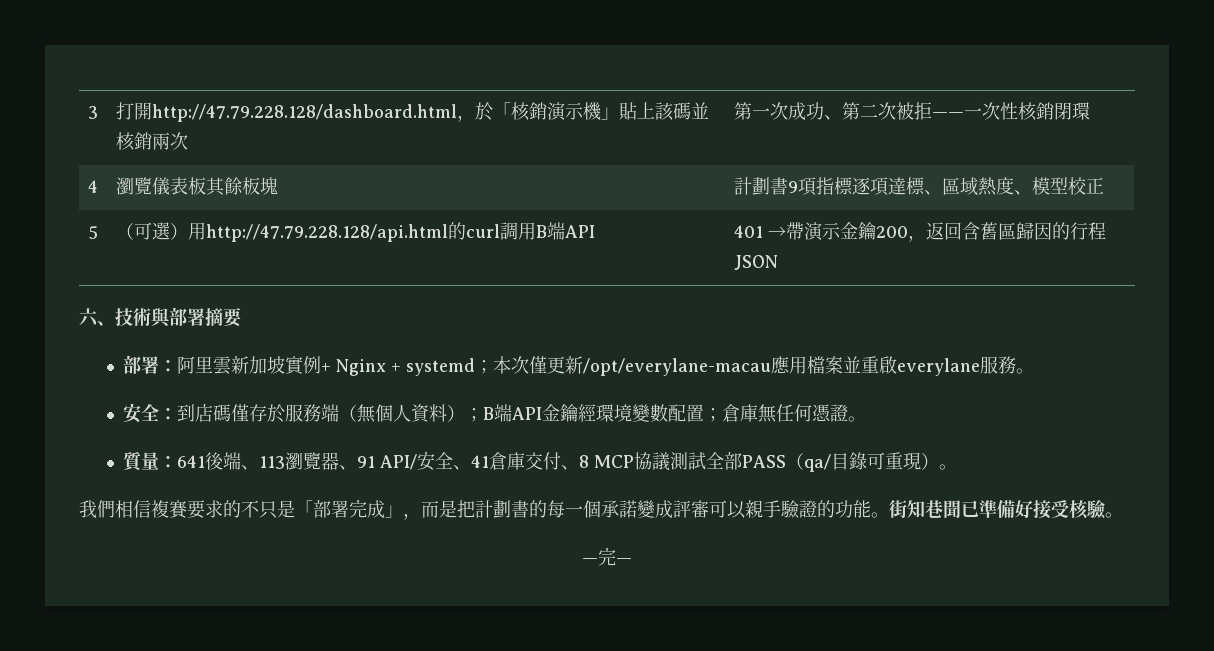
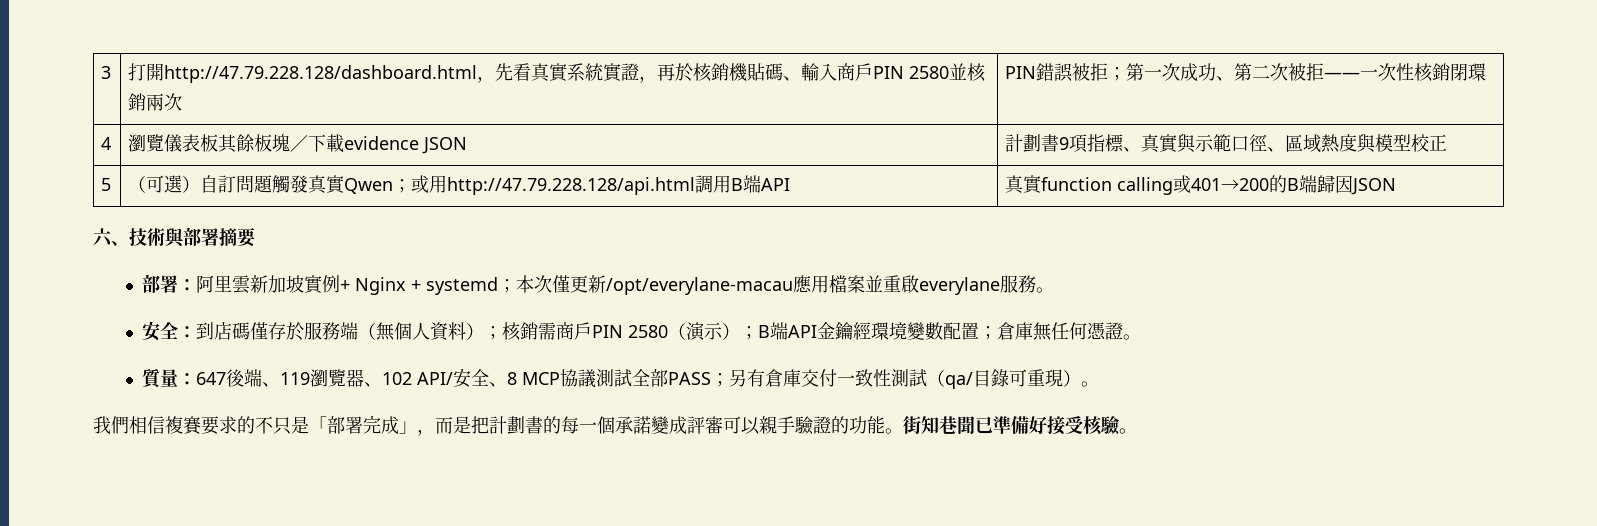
- 3 | 打開http://47.79.228.128/dashboard.html，於「核銷演示機」貼上該碼並核銷兩次 | 第一次成功、第二次被拒——一次性核銷閉環
+ 3 | 打開http://47.79.228.128/dashboard.html，先看真實系統實證，再於核銷機貼碼、輸入商戶PIN 2580並核銷兩次 | PIN錯誤被拒；第一次成功、第二次被拒——一次性核銷閉環
- 4 | 瀏覽儀表板其餘板塊 | 計劃書9項指標逐項達標、區域熱度、模型校正
+ 4 | 瀏覽儀表板其餘板塊／下載evidence JSON | 計劃書9項指標、真實與示範口徑、區域熱度與模型校正
- 5 | （可選）用http://47.79.228.128/api.html的curl調用B端API | 401 →帶演示金鑰200，返回含舊區歸因的行程JSON
+ 5 | （可選）自訂問題觸發真實Qwen；或用http://47.79.228.128/api.html調用B端API | 真實function calling或401→200的B端歸因JSON
- 安全：到店碼僅存於服務端（無個人資料）；B端API金鑰經環境變數配置；倉庫無任何憑證。
+ 安全：到店碼僅存於服務端（無個人資料）；核銷需商戶PIN 2580（演示）；B端API金鑰經環境變數配置；倉庫無任何憑證。
- 質量：641後端、113瀏覽器、91 API/安全、41倉庫交付、8 MCP協議測試全部PASS（qa/目錄可重現）。
+ 質量：647後端、119瀏覽器、102 API/安全、8 MCP協議測試全部PASS；另有倉庫交付一致性測試（qa/目錄可重現）。
- —完—

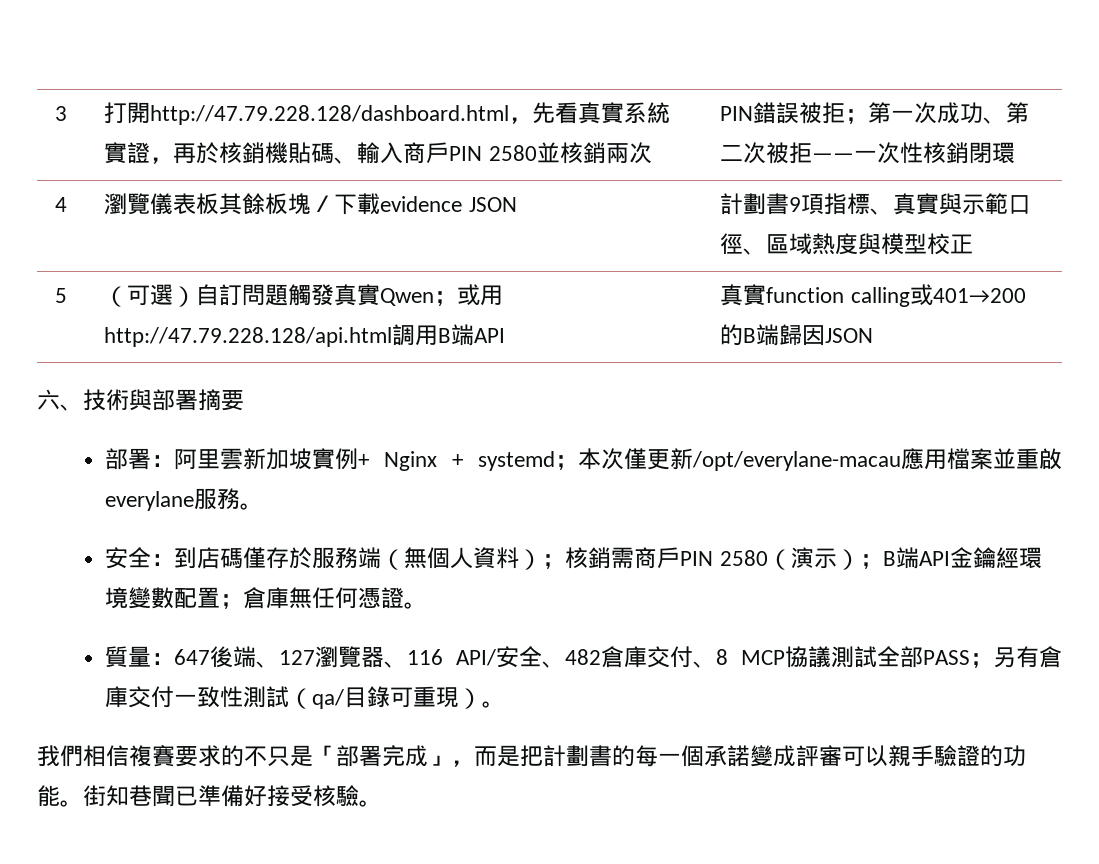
- 質量：647後端、119瀏覽器、102 API/安全、8 MCP協議測試全部PASS；另有倉庫交付一致性測試（qa/目錄可重現）。
+ 質量：647後端、127瀏覽器、116 API/安全、482倉庫交付、8 MCP協議測試全部PASS；另有倉庫交付一致性測試（qa/目錄可重現）。

